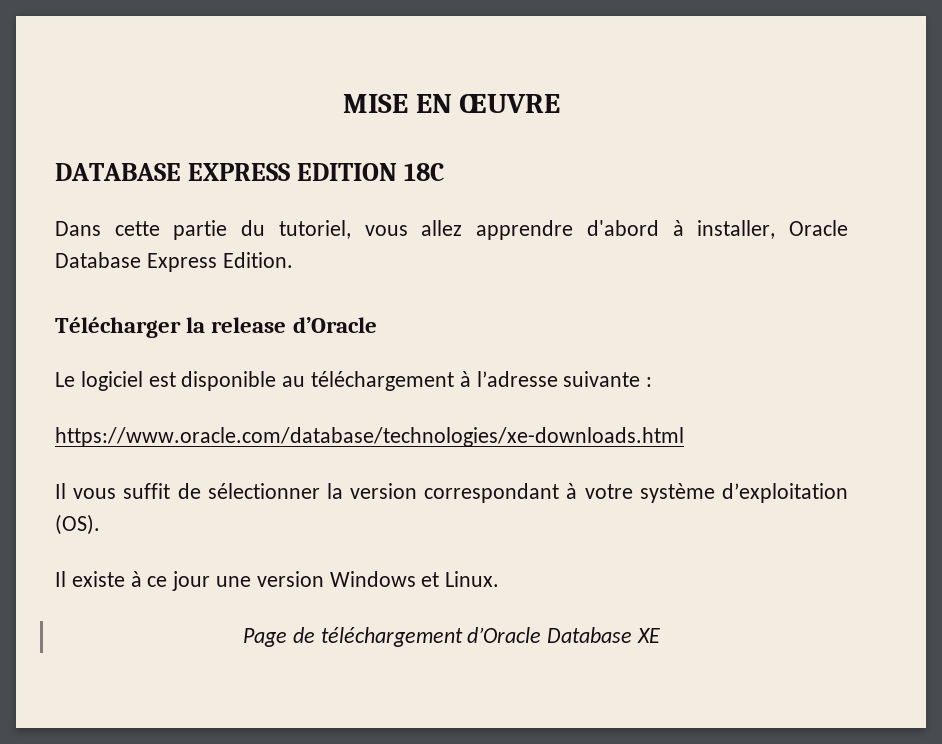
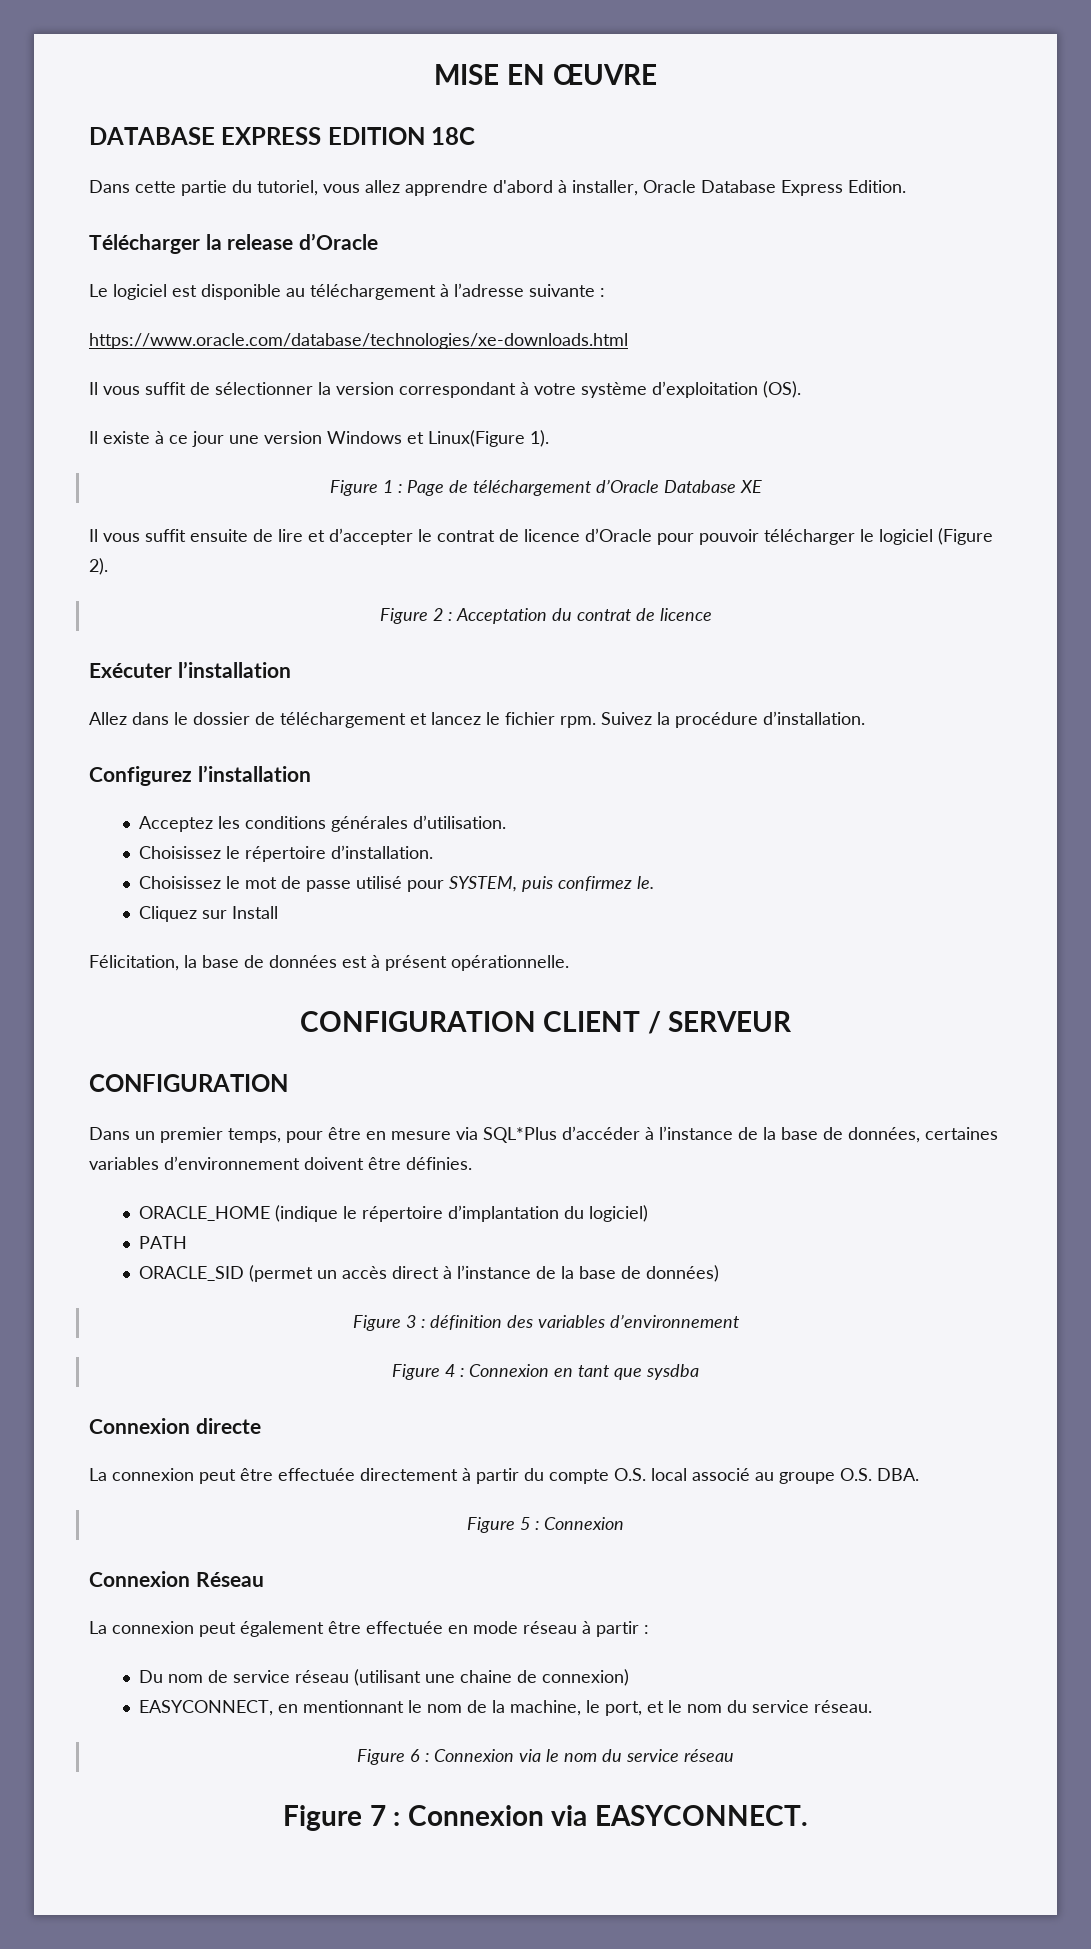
- Il existe à ce jour une version Windows et Linux.
- Page de téléchargement d’Oracle Database XE
+ Il existe à ce jour une version Windows et Linux(Figure 1).
+ Figure 1 : Page de téléchargement d’Oracle Database XE
+ Il vous suffit ensuite de lire et d’accepter le contrat de licence d’Oracle pour pouvoir télécharger le logiciel (Figure 2).
+ Figure 2 : Acceptation du contrat de licence
+ Exécuter l’installation
+ Allez dans le dossier de téléchargement et lancez le fichier rpm. Suivez la procédure d’installation.
+ Configurez l’installation
+ Acceptez les conditions générales d’utilisation.
+ Choisissez le répertoire d’installation.
+ Choisissez le mot de passe utilisé pour SYSTEM, puis confirmez le.
+ Cliquez sur Install
+ Félicitation, la base de données est à présent opérationnelle.
+ CONFIGURATION CLIENT / SERVEUR
+ CONFIGURATION
+ Dans un premier temps, pour être en mesure via SQL*Plus d’accéder à l’instance de la base de données, certaines variables d’environnement doivent être définies.
+ ORACLE_HOME (indique le répertoire d’implantation du logiciel)
+ PATH
+ ORACLE_SID (permet un accès direct à l’instance de la base de données)
+ Figure 3 : définition des variables d’environnement
+ Figure 4 : Connexion en tant que sysdba
+ Connexion directe
+ La connexion peut être effectuée directement à partir du compte O.S. local associé au groupe O.S. DBA.
+ Figure 5 : Connexion
+ Connexion Réseau
+ La connexion peut également être effectuée en mode réseau à partir :
+ Du nom de service réseau (utilisant une chaine de connexion)
+ EASYCONNECT, en mentionnant le nom de la machine, le port, et le nom du service réseau.
+ Figure 6 : Connexion via le nom du service réseau
+ Figure 7 : Connexion via EASYCONNECT.

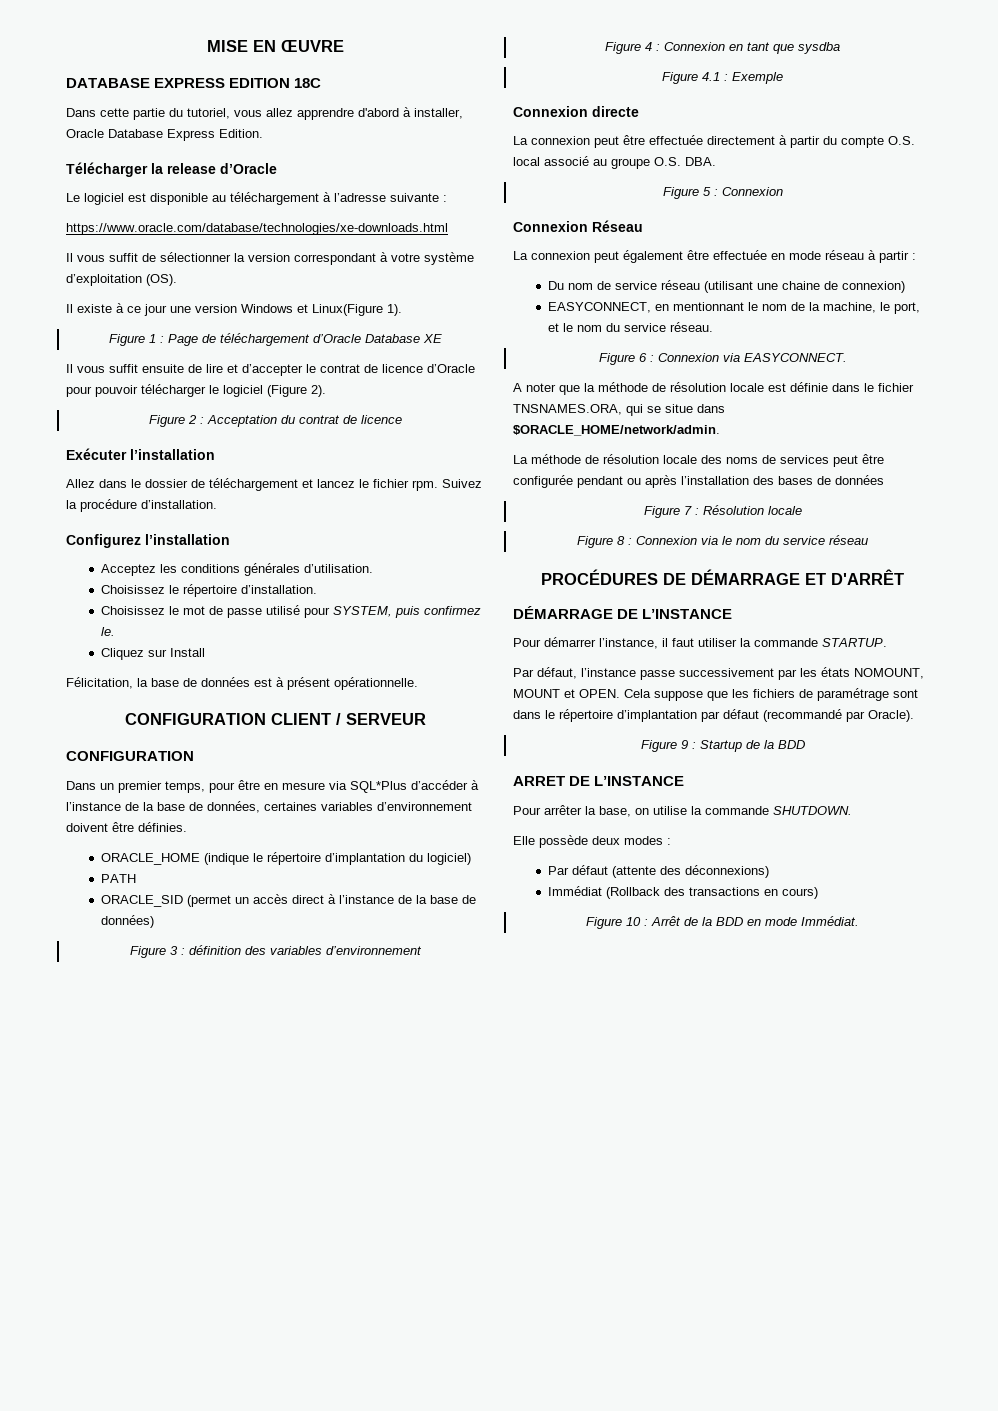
+ Figure 4.1 : Exemple
- Figure 6 : Connexion via le nom du service réseau
+ Figure 6 : Connexion via EASYCONNECT.
+ A noter que la méthode de résolution locale est définie dans le fichier TNSNAMES.ORA, qui se situe dans $ORACLE_HOME/network/admin.
+ La méthode de résolution locale des noms de services peut être configurée pendant ou après l’installation des bases de données
+ Figure 7 : Résolution locale
+ Figure 8 : Connexion via le nom du service réseau
- Figure 7 : Connexion via EASYCONNECT.
+ PROCÉDURES DE DÉMARRAGE ET D'ARRÊT
+ DÉMARRAGE DE L’INSTANCE
+ Pour démarrer l’instance, il faut utiliser la commande STARTUP.
+ Par défaut, l’instance passe successivement par les états NOMOUNT, MOUNT et OPEN. Cela suppose que les fichiers de paramétrage sont dans le répertoire d’implantation par défaut (recommandé par Oracle).
+ Figure 9 : Startup de la BDD
+ ARRET DE L’INSTANCE
+ Pour arrêter la base, on utilise la commande SHUTDOWN.
+ Elle possède deux modes :
+ Par défaut (attente des déconnexions)
+ Immédiat (Rollback des transactions en cours)
+ Figure 10 : Arrêt de la BDD en mode Immédiat.

